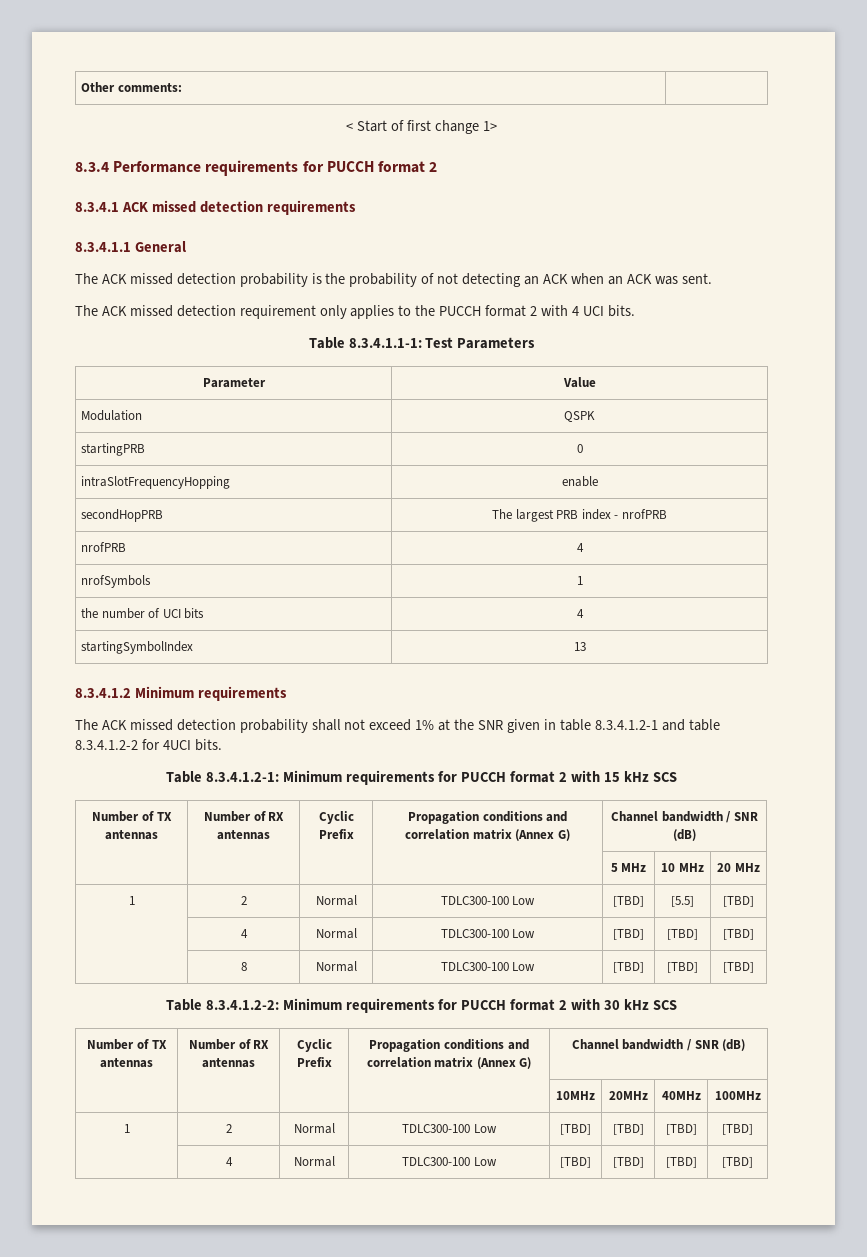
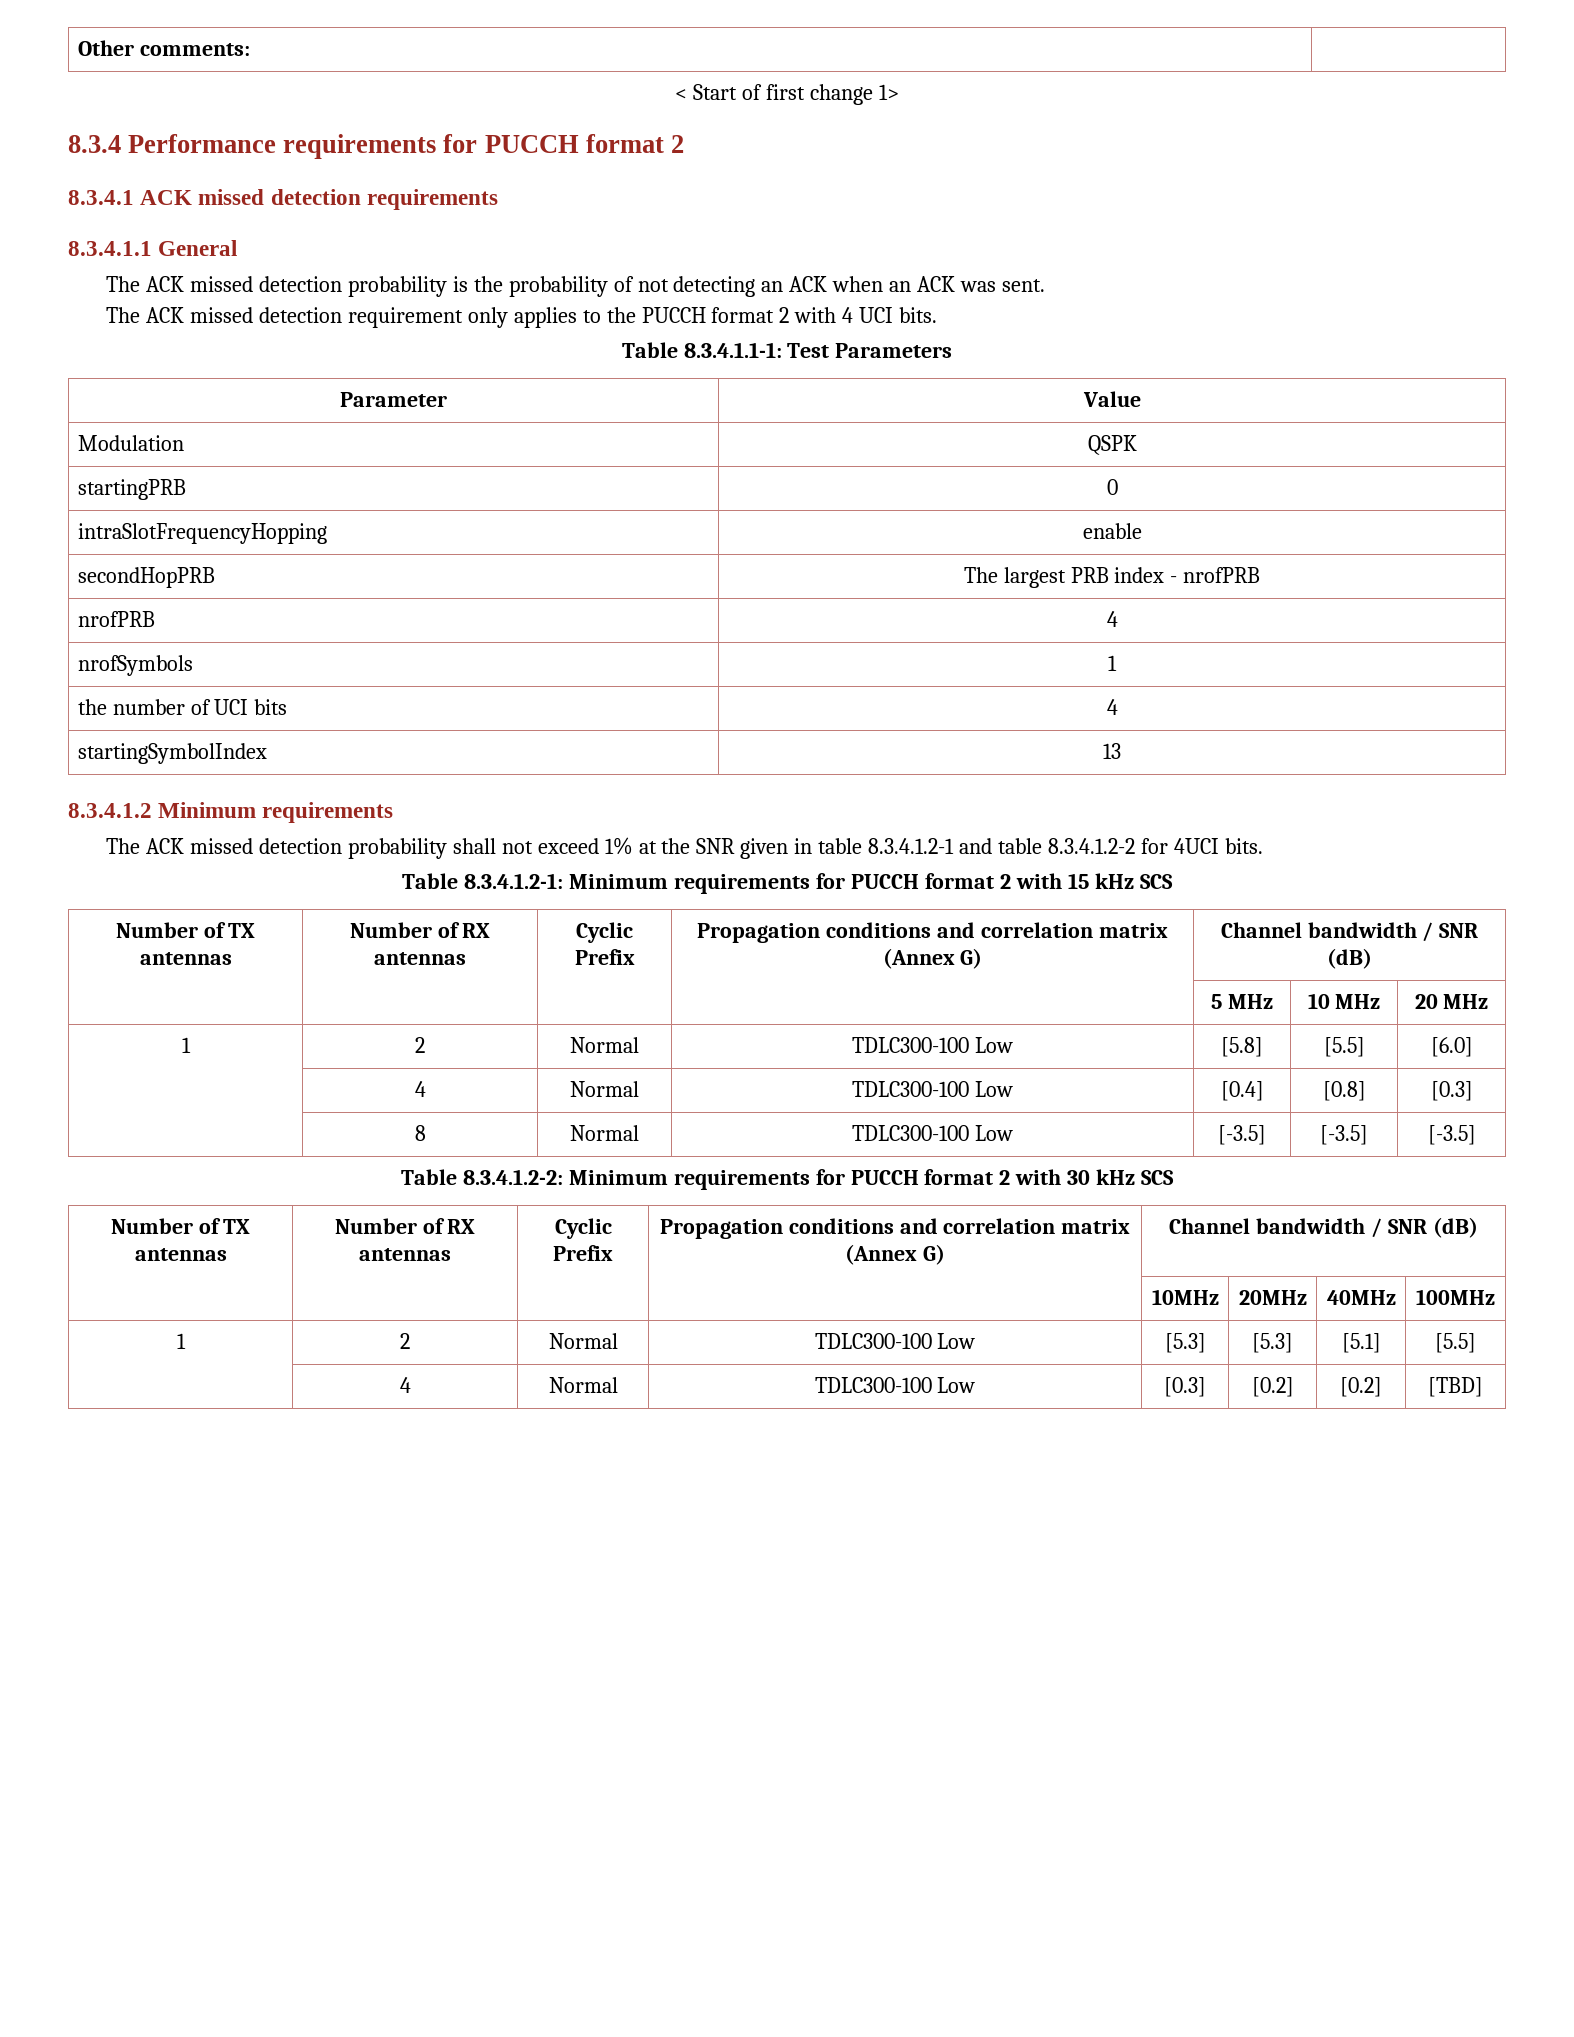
- 1 | 2 | Normal | TDLC300-100 Low | [TBD] | [5.5] | [TBD]
- | 4 | Normal | TDLC300-100 Low | [TBD] | [TBD] | [TBD]
+ 1 | 2 | Normal | TDLC300-100 Low | [5.8] | [5.5] | [6.0]
+ | 4 | Normal | TDLC300-100 Low | [0.4] | [0.8] | [0.3]
- | 8 | Normal | TDLC300-100 Low | [TBD] | [TBD] | [TBD]
+ | 8 | Normal | TDLC300-100 Low | [-3.5] | [-3.5] | [-3.5]
- 1 | 2 | Normal | TDLC300-100 Low | [TBD] | [TBD] | [TBD] | [TBD]
- | 4 | Normal | TDLC300-100 Low | [TBD] | [TBD] | [TBD] | [TBD]
+ 1 | 2 | Normal | TDLC300-100 Low | [5.3] | [5.3] | [5.1] | [5.5]
+ | 4 | Normal | TDLC300-100 Low | [0.3] | [0.2] | [0.2] | [TBD]

